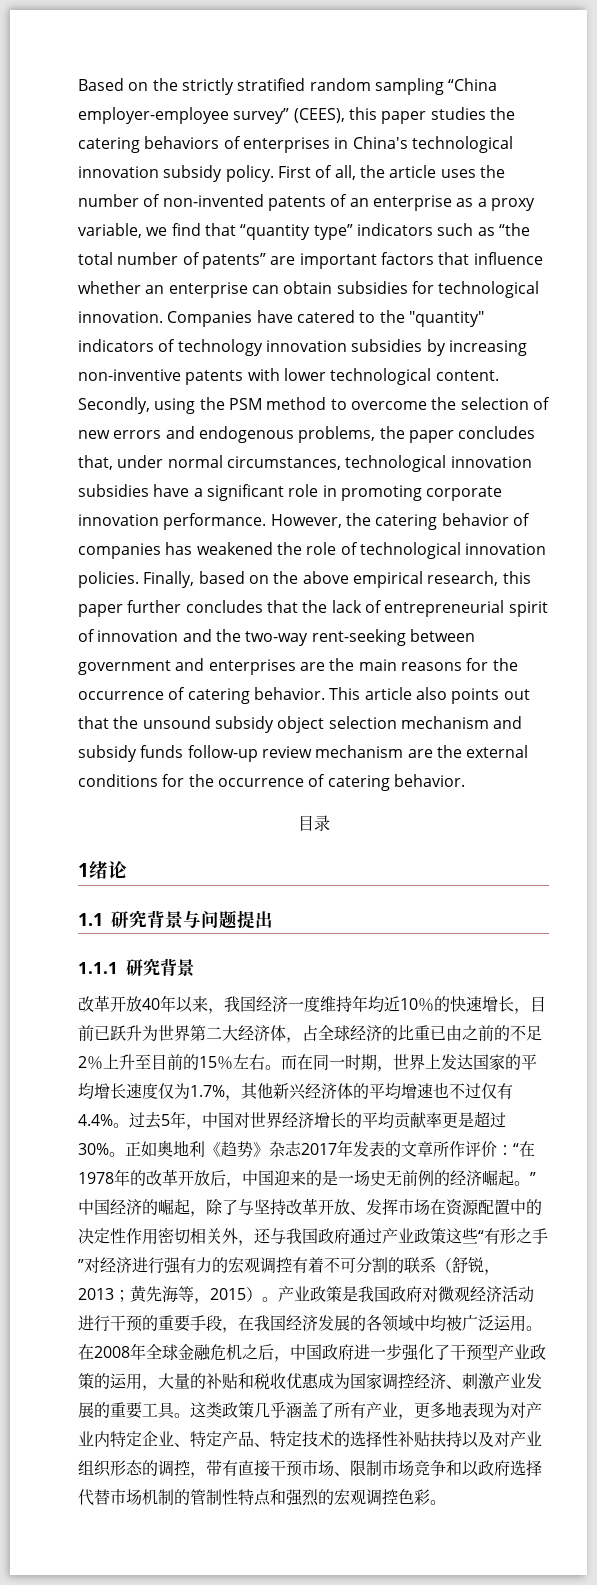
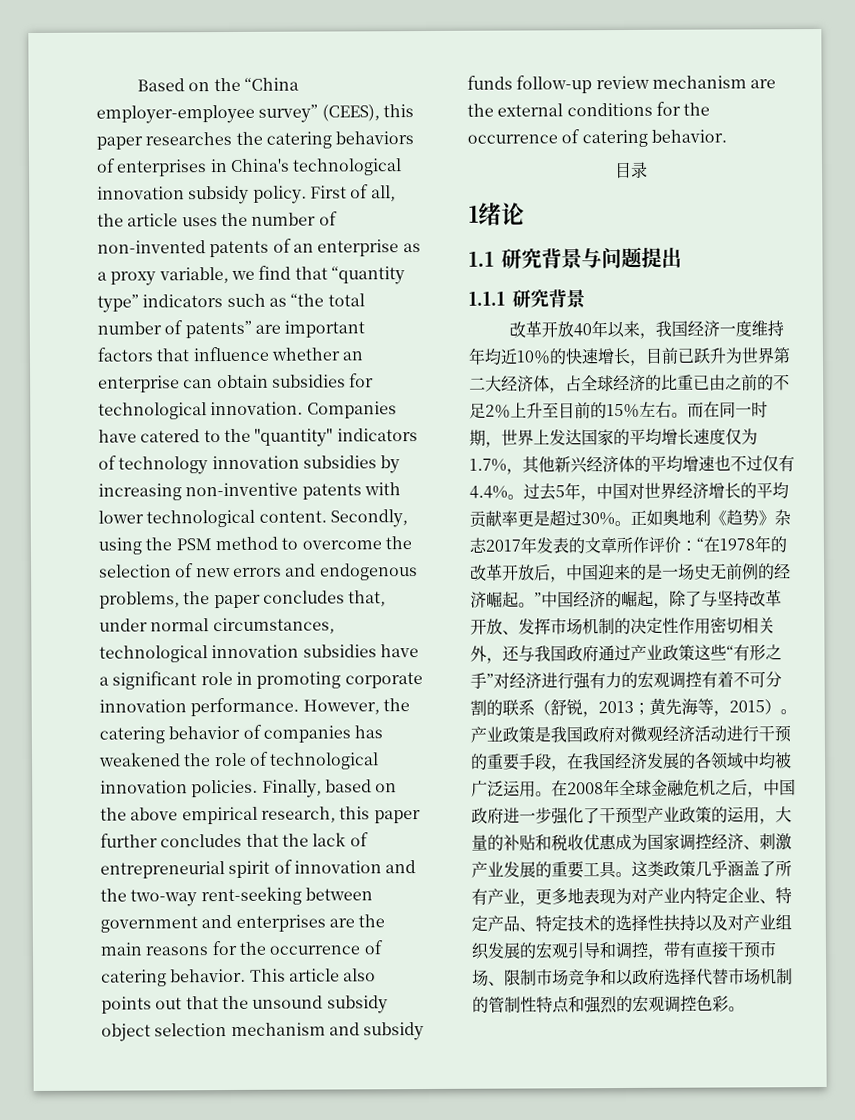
- Based on the strictly stratified random sampling “China employer-employee survey” (CEES), this paper studies the catering behaviors of enterprises in China's technological innovation subsidy policy.
+ Based on the “China employer-employee survey” (CEES), this paper researches the catering behaviors of enterprises in China's technological innovation subsidy policy.
- “在1978年的改革开放后，中国迎来的是一场史无前例的经济崛起。”中国经济的崛起，除了与坚持改革开放、发挥市场在资源配置中的决定性作用密切相关外，还与我国政府通过产业政策这些“有形之手”对经济进行强有力的宏观调控有着不可分割的联系（舒锐，2013；
+ “在1978年的改革开放后，中国迎来的是一场史无前例的经济崛起。”中国经济的崛起，除了与坚持改革开放、发挥市场机制的决定性作用密切相关外，还与我国政府通过产业政策这些“有形之手”对经济进行强有力的宏观调控有着不可分割的联系（舒锐，2013；
- 这类政策几乎涵盖了所有产业，更多地表现为对产业内特定企业、特定产品、特定技术的选择性补贴扶持以及对产业组织形态的调控，带有直接干预市场、限制市场竞争和以政府选择代替市场机制的管制性特点和强烈的宏观调控色彩。
+ 这类政策几乎涵盖了所有产业，更多地表现为对产业内特定企业、特定产品、特定技术的选择性扶持以及对产业组织发展的宏观引导和调控，带有直接干预市场、限制市场竞争和以政府选择代替市场机制的管制性特点和强烈的宏观调控色彩。

